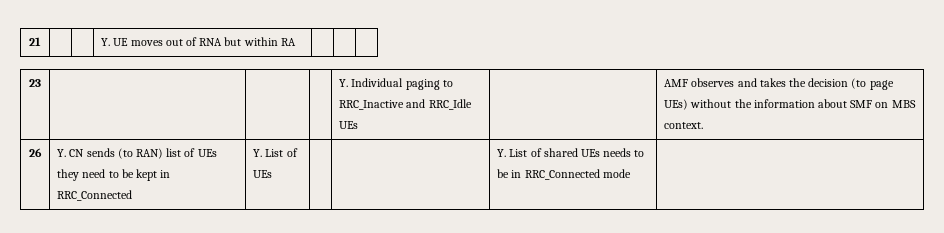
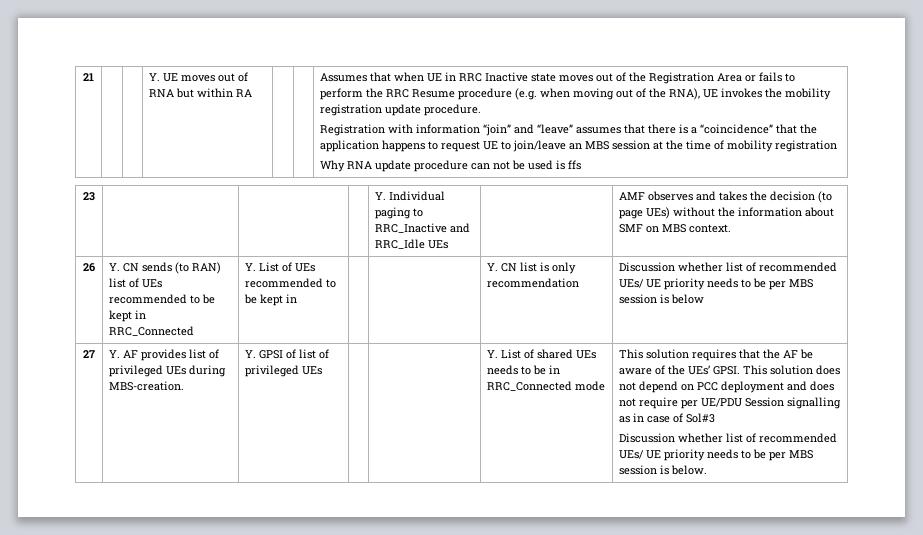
+ Assumes that when UE in RRC Inactive state moves out of the Registration Area or fails to perform the RRC Resume procedure (e.g. when moving out of the RNA), UE invokes the mobility registration update procedure.
+ Registration with information “join” and “leave” assumes that there is a “coincidence” that the application happens to request UE to join/leave an MBS session at the time of mobility registration
+ Why RNA update procedure can not be used is ffs
- Y. CN sends (to RAN) list of UEs they need to be kept in RRC_Connected
+ Y. CN sends (to RAN) list of UEs recommended to be kept in RRC_Connected
- Y. List of UEs
+ Y. List of UEs recommended to be kept in | | | Y. CN list is only recommendation | Discussion whether list of recommended UEs/ UE priority needs to be per MBS session is below
+ 27 | Y. AF provides list of privileged UEs during MBS-creation. | Y. GPSI of list of privileged UEs
+ This solution requires that the AF be aware of the UEs’ GPSI. This solution does not depend on PCC deployment and does not require per UE/PDU Session signalling as in case of Sol#3
+ Discussion whether list of recommended UEs/ UE priority needs to be per MBS session is below.

